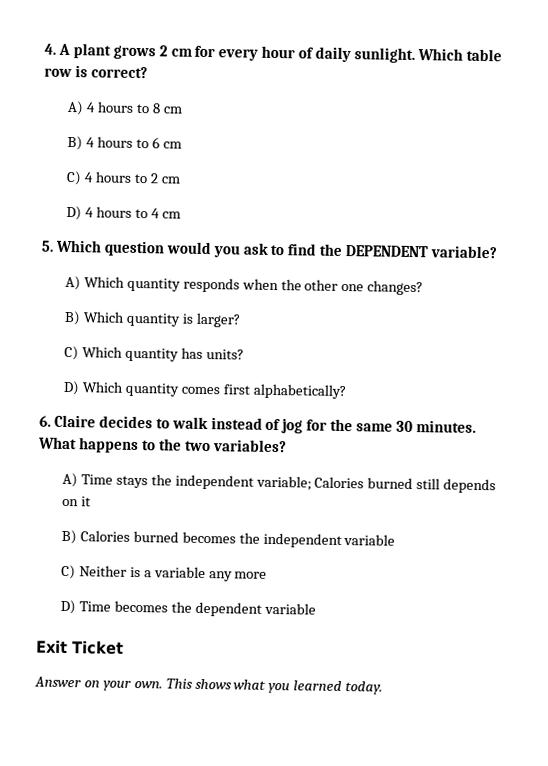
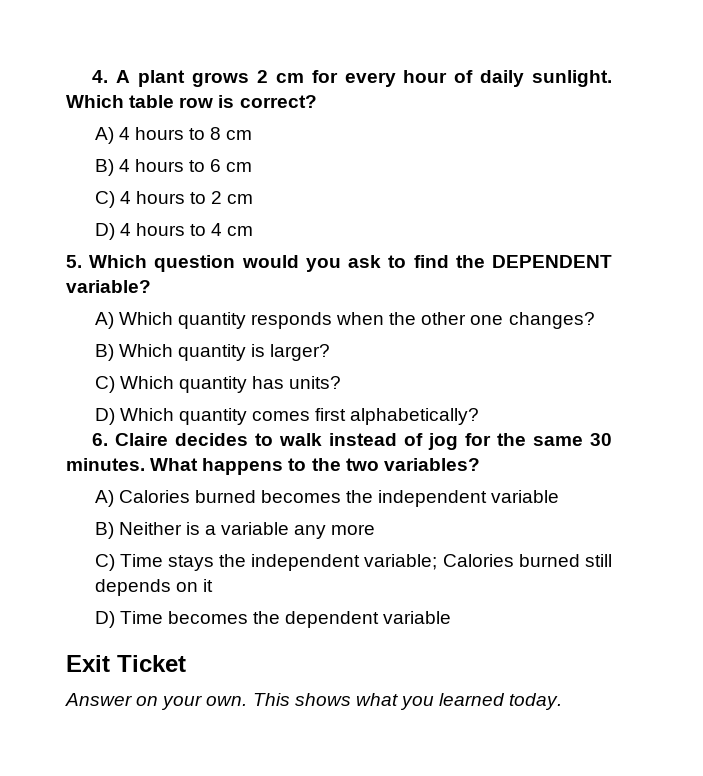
- A) Time stays the independent variable; Calories burned still depends on it
+ A) Calories burned becomes the independent variable
+ B) Neither is a variable any more
+ C) Time stays the independent variable; Calories burned still depends on it
- B) Calories burned becomes the independent variable
- C) Neither is a variable any more

